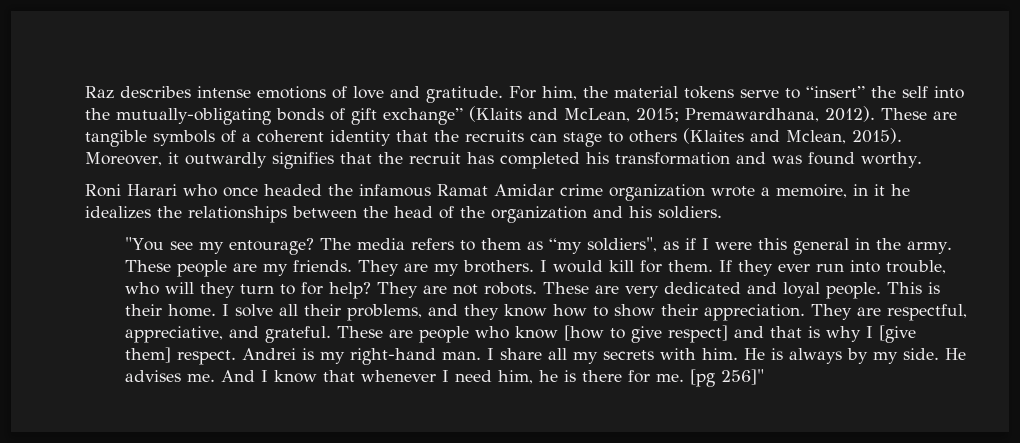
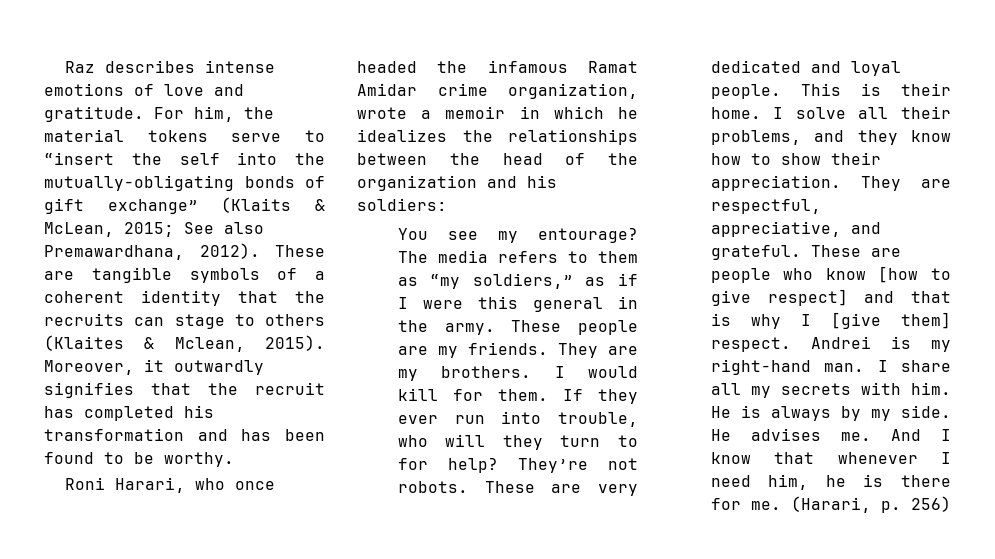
- For him, the material tokens serve to “insert” the self into the mutually-obligating bonds of gift exchange” (Klaits and McLean, 2015; Premawardhana, 2012).
+ For him, the material tokens serve to “insert the self into the mutually-obligating bonds of gift exchange” (Klaits & McLean, 2015; See also Premawardhana, 2012).
- These are tangible symbols of a coherent identity that the recruits can stage to others (Klaites and Mclean, 2015).
+ These are tangible symbols of a coherent identity that the recruits can stage to others (Klaites & Mclean, 2015).
- Moreover, it outwardly signifies that the recruit has completed his transformation and was found worthy.
+ Moreover, it outwardly signifies that the recruit has completed his transformation and has been found to be worthy.
- Roni Harari who once headed the infamous Ramat Amidar crime organization wrote a memoire, in it he idealizes the relationships between the head of the organization and his soldiers.
- "You see my entourage?
+ Roni Harari, who once headed the infamous Ramat Amidar crime organization, wrote a memoir in which he idealizes the relationships between the head of the organization and his soldiers:
+ You see my entourage?
- The media refers to them as “my soldiers", as if I were this general in the army.
+ The media refers to them as “my soldiers,” as if I were this general in the army.
- They are not robots.
+ They’re not robots.
- [pg 256]"
+ (Harari, p. 256)

